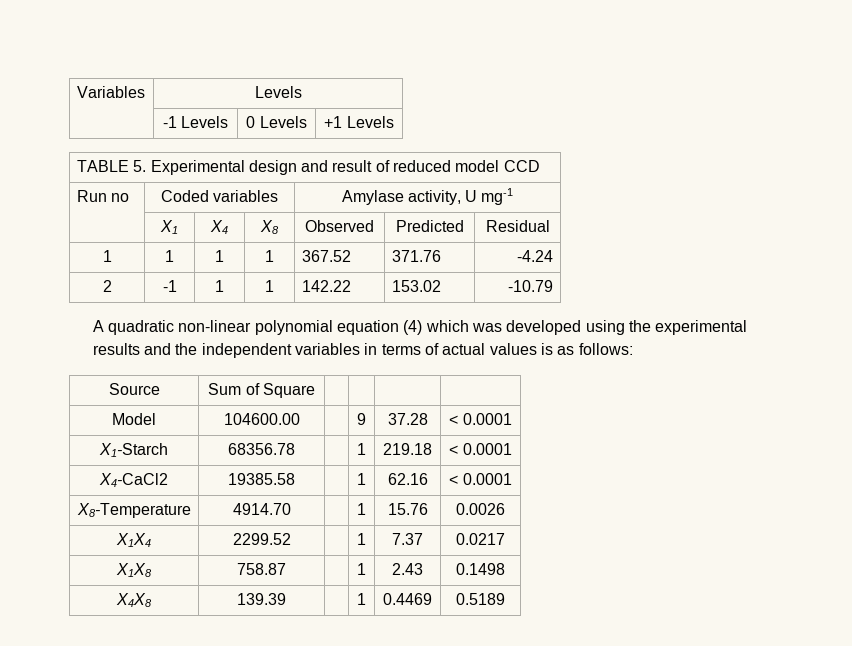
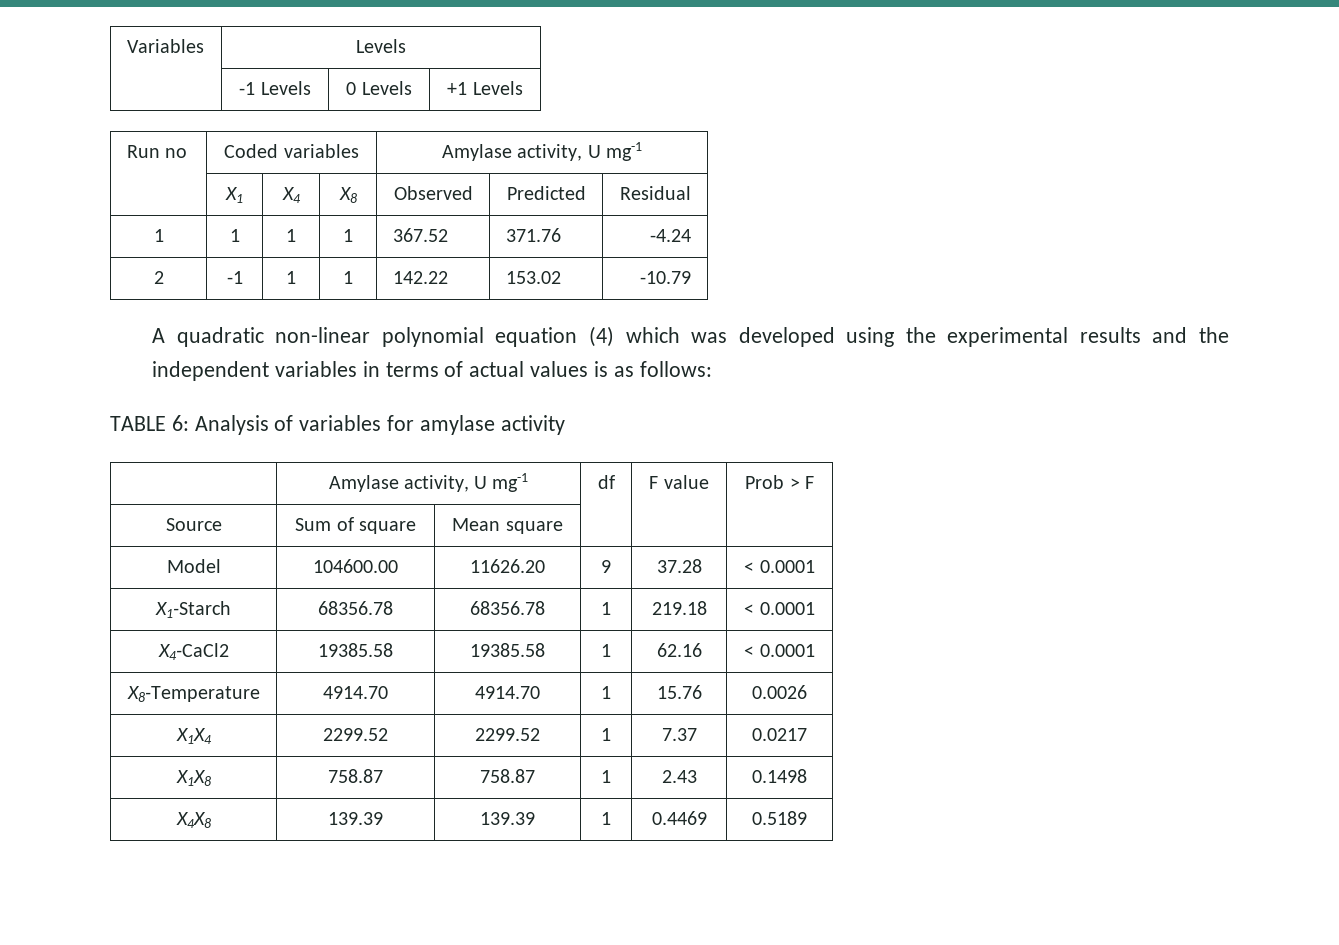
- TABLE 5. Experimental design and result of reduced model CCD
+ TABLE 6: Analysis of variables for amylase activity
+ | Amylase activity, U mg-1 | df | F value | Prob > F
- Source | Sum of Square | | | |
+ Source | Sum of square | Mean square | | |
- Model | 104600.00 | | 9 | 37.28 | < 0.0001
+ Model | 104600.00 | 11626.20 | 9 | 37.28 | < 0.0001
- X1-Starch | 68356.78 | | 1 | 219.18 | < 0.0001
+ X1-Starch | 68356.78 | 68356.78 | 1 | 219.18 | < 0.0001
- X4-CaCl2 | 19385.58 | | 1 | 62.16 | < 0.0001
+ X4-CaCl2 | 19385.58 | 19385.58 | 1 | 62.16 | < 0.0001
- X8-Temperature | 4914.70 | | 1 | 15.76 | 0.0026
+ X8-Temperature | 4914.70 | 4914.70 | 1 | 15.76 | 0.0026
- X1X4 | 2299.52 | | 1 | 7.37 | 0.0217
+ X1X4 | 2299.52 | 2299.52 | 1 | 7.37 | 0.0217
- X1X8 | 758.87 | | 1 | 2.43 | 0.1498
+ X1X8 | 758.87 | 758.87 | 1 | 2.43 | 0.1498
- X4X8 | 139.39 | | 1 | 0.4469 | 0.5189
+ X4X8 | 139.39 | 139.39 | 1 | 0.4469 | 0.5189

